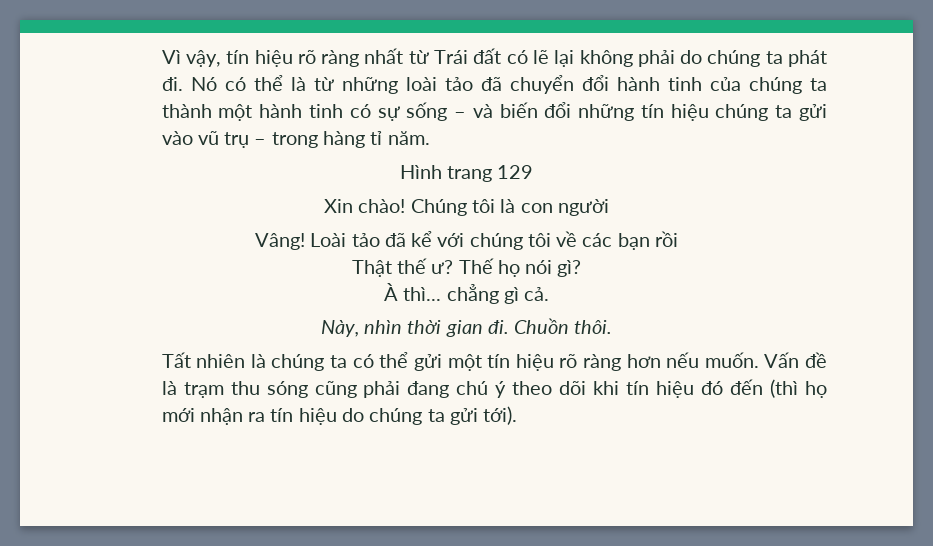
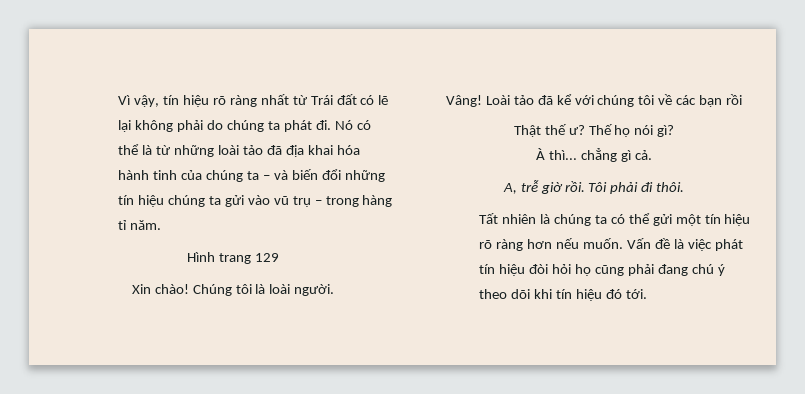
- Nó có thể là từ những loài tảo đã chuyển đổi hành tinh của chúng ta thành một hành tinh có sự sống – và biến đổi những tín hiệu chúng ta gửi vào vũ trụ – trong hàng tỉ năm.
+ Nó có thể là từ những loài tảo đã địa khai hóa hành tinh của chúng ta – và biến đổi những tín hiệu chúng ta gửi vào vũ trụ – trong hàng tỉ năm.
- Chúng tôi là con người
+ Chúng tôi là loài người.
- Này, nhìn thời gian đi. Chuồn thôi.
+ A, trễ giờ rồi. Tôi phải đi thôi.
- Vấn đề là trạm thu sóng cũng phải đang chú ý theo dõi khi tín hiệu đó đến (thì họ mới nhận ra tín hiệu do chúng ta gửi tới).
+ Vấn đề là việc phát tín hiệu đòi hỏi họ cũng phải đang chú ý theo dõi khi tín hiệu đó tới.

